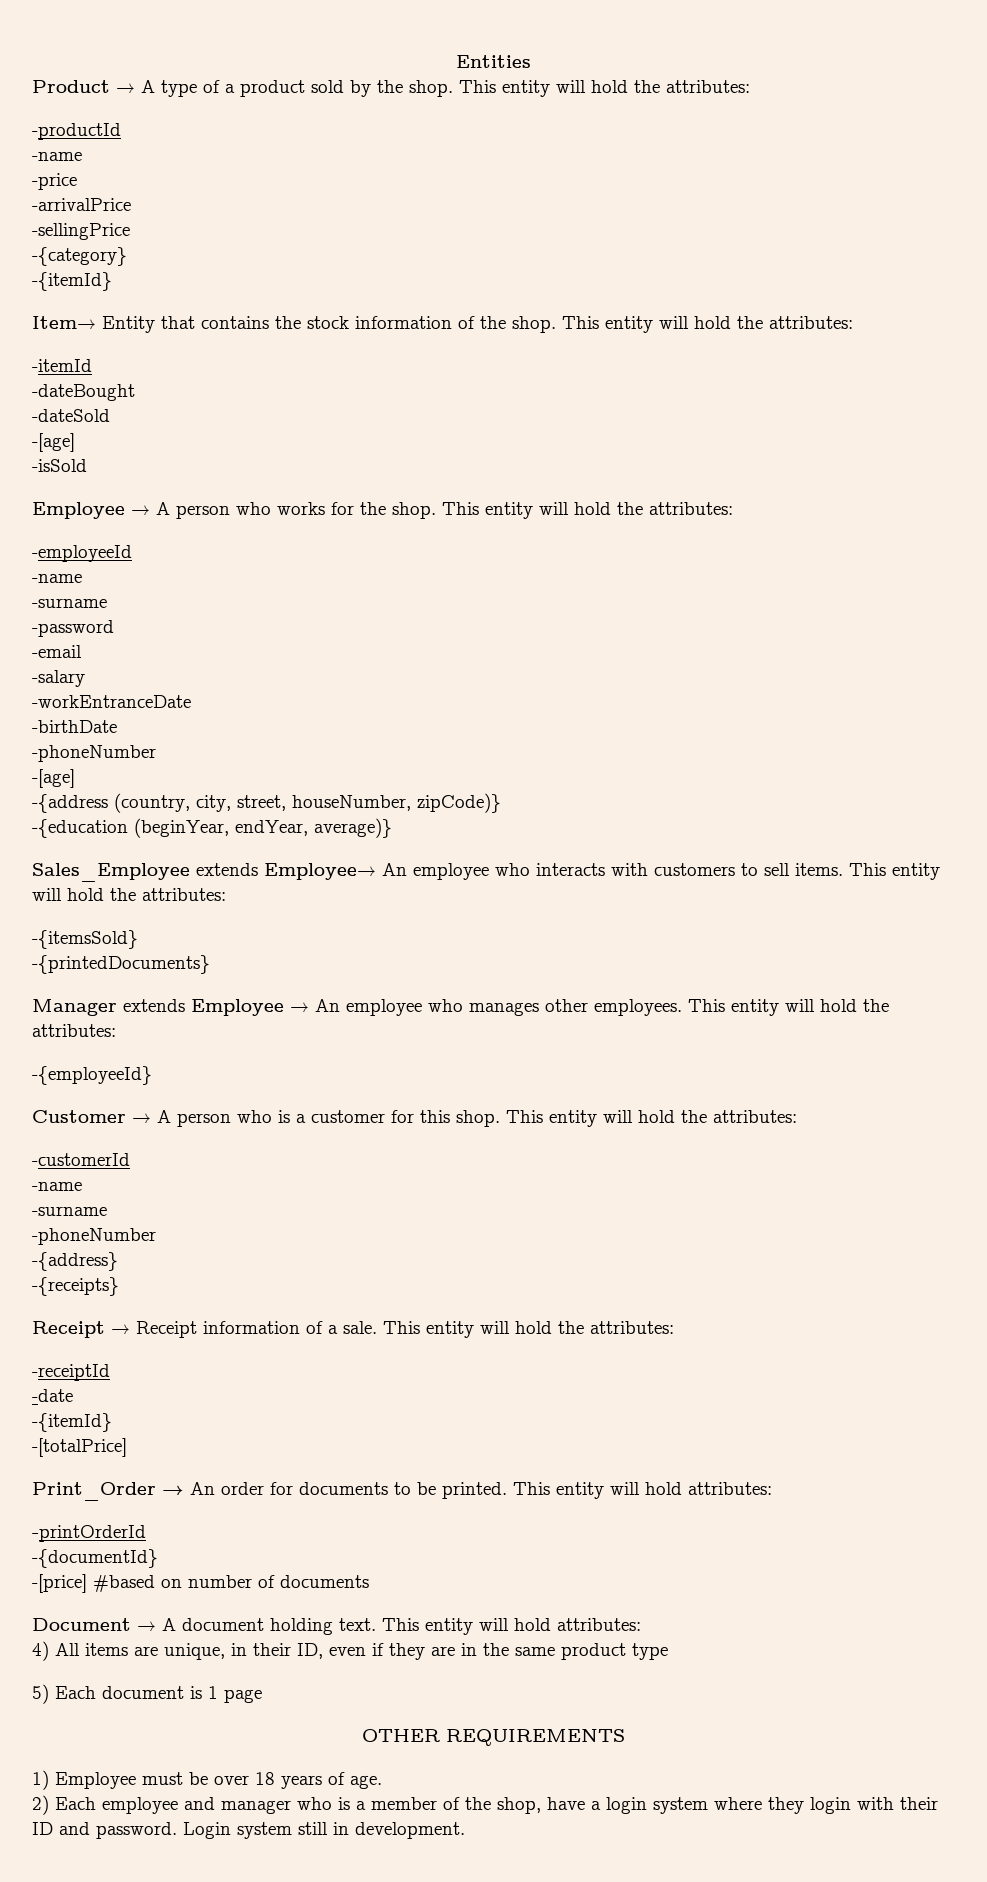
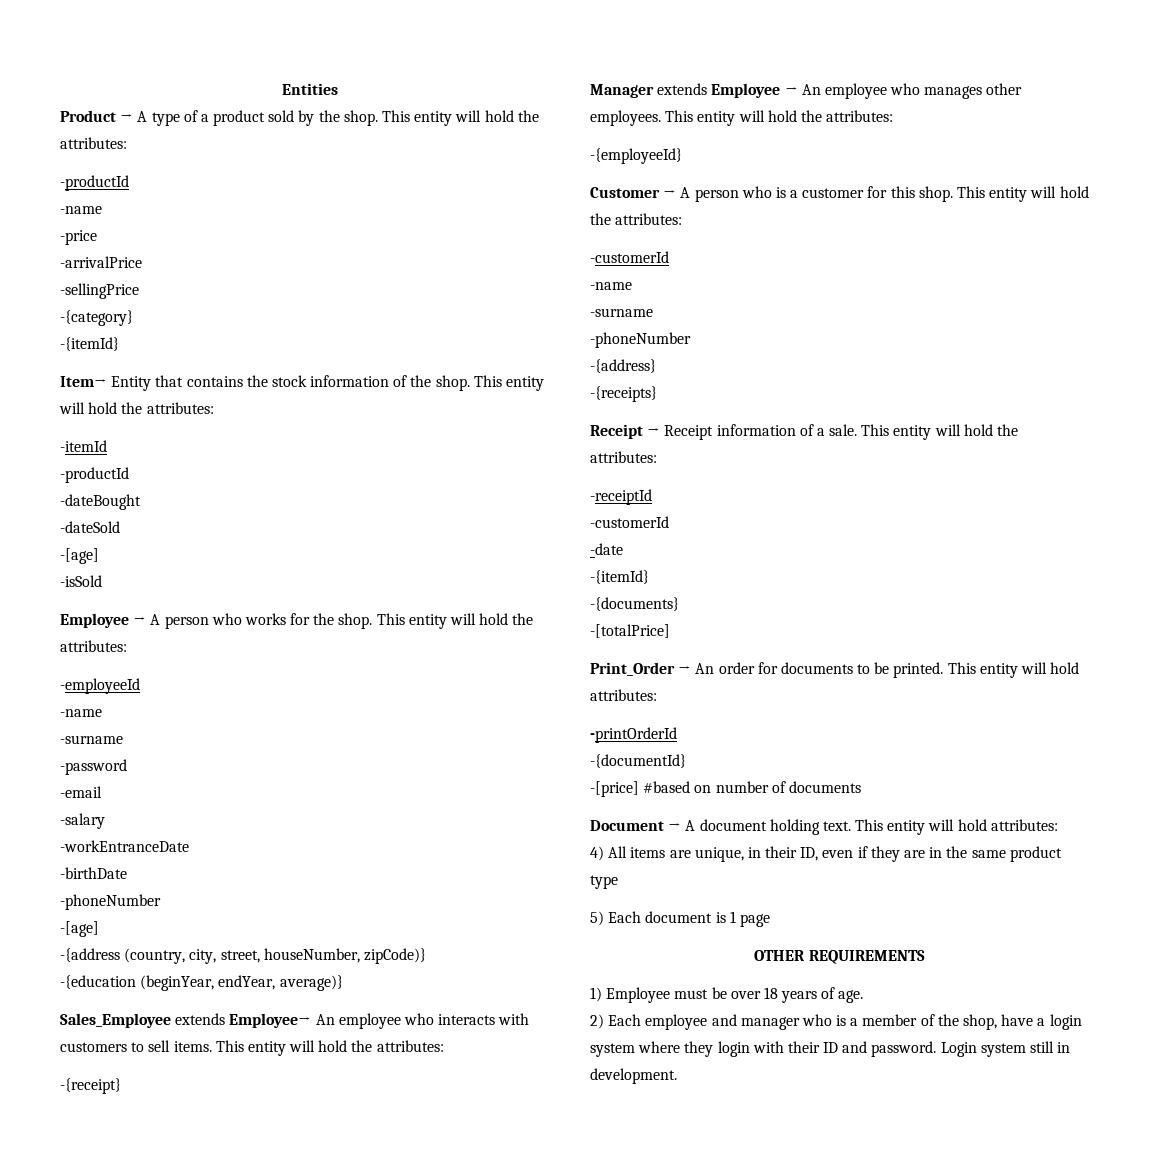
  -itemId
+ -productId
- -{itemsSold}
- -{printedDocuments}
+ -{receipt}
  -receiptId
+ -customerId
+ -{documents}

